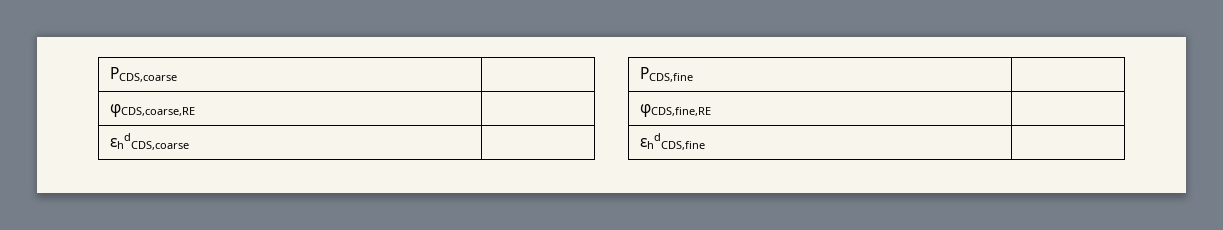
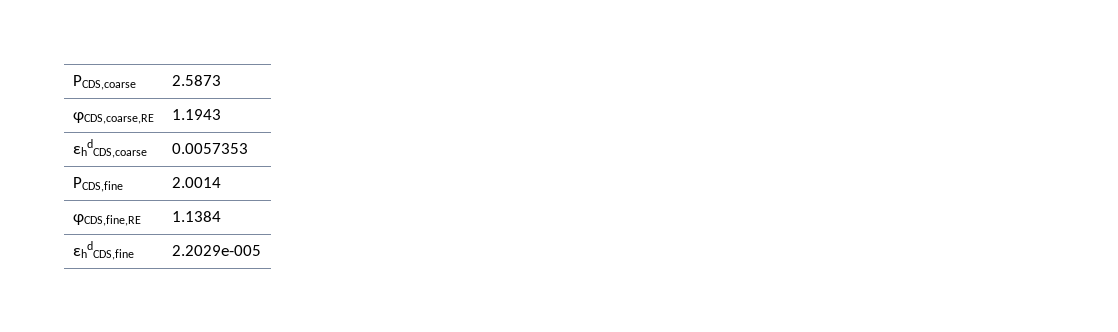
- PCDS,coarse |
+ PCDS,coarse | 2.5873
- φCDS,coarse,RE |
+ φCDS,coarse,RE | 1.1943
- εhdCDS,coarse |
+ εhdCDS,coarse | 0.0057353
- PCDS,fine |
+ PCDS,fine | 2.0014
- φCDS,fine,RE |
+ φCDS,fine,RE | 1.1384
- εhdCDS,fine |
+ εhdCDS,fine | 2.2029e-005

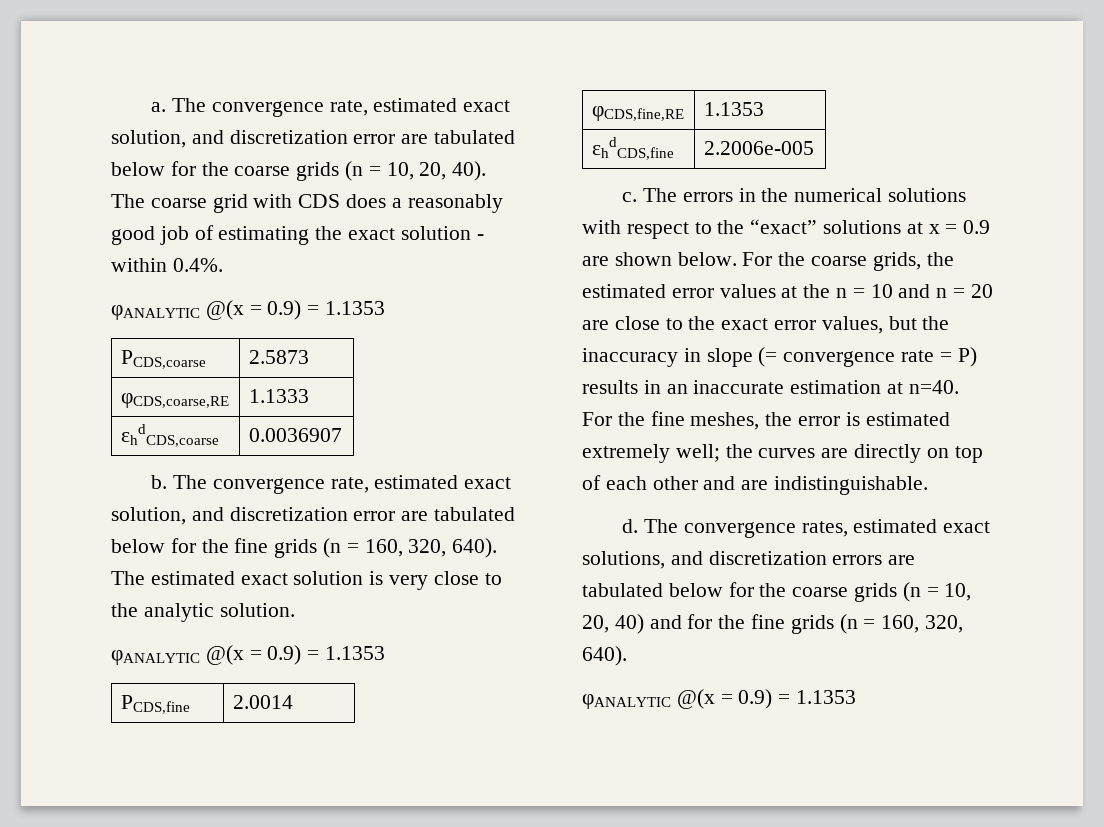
+ a. The convergence rate, estimated exact solution, and discretization error are tabulated below for the coarse grids (n = 10, 20, 40). The coarse grid with CDS does a reasonably good job of estimating the exact solution - within 0.4%.
+ φANALYTIC @(x = 0.9) = 1.1353
- φCDS,coarse,RE | 1.1943
+ φCDS,coarse,RE | 1.1333
- εhdCDS,coarse | 0.0057353
+ εhdCDS,coarse | 0.0036907
+ b. The convergence rate, estimated exact solution, and discretization error are tabulated below for the fine grids (n = 160, 320, 640). The estimated exact solution is very close to the analytic solution.
+ φANALYTIC @(x = 0.9) = 1.1353
- φCDS,fine,RE | 1.1384
+ φCDS,fine,RE | 1.1353
- εhdCDS,fine | 2.2029e-005
+ εhdCDS,fine | 2.2006e-005
+ c. The errors in the numerical solutions with respect to the “exact” solutions at x = 0.9 are shown below. For the coarse grids, the estimated error values at the n = 10 and n = 20 are close to the exact error values, but the inaccuracy in slope (= convergence rate = P) results in an inaccurate estimation at n=40. For the fine meshes, the error is estimated extremely well; the curves are directly on top of each other and are indistinguishable.
+ d. The convergence rates, estimated exact solutions, and discretization errors are tabulated below for the coarse grids (n = 10, 20, 40) and for the fine grids (n = 160, 320, 640).
+ φANALYTIC @(x = 0.9) = 1.1353

